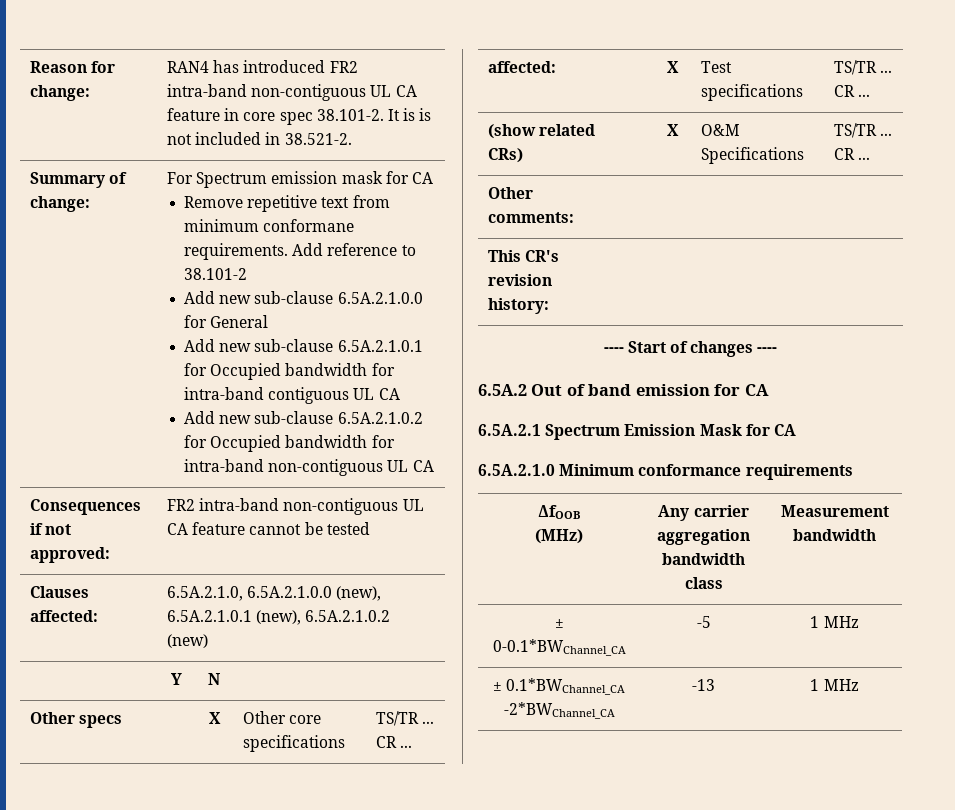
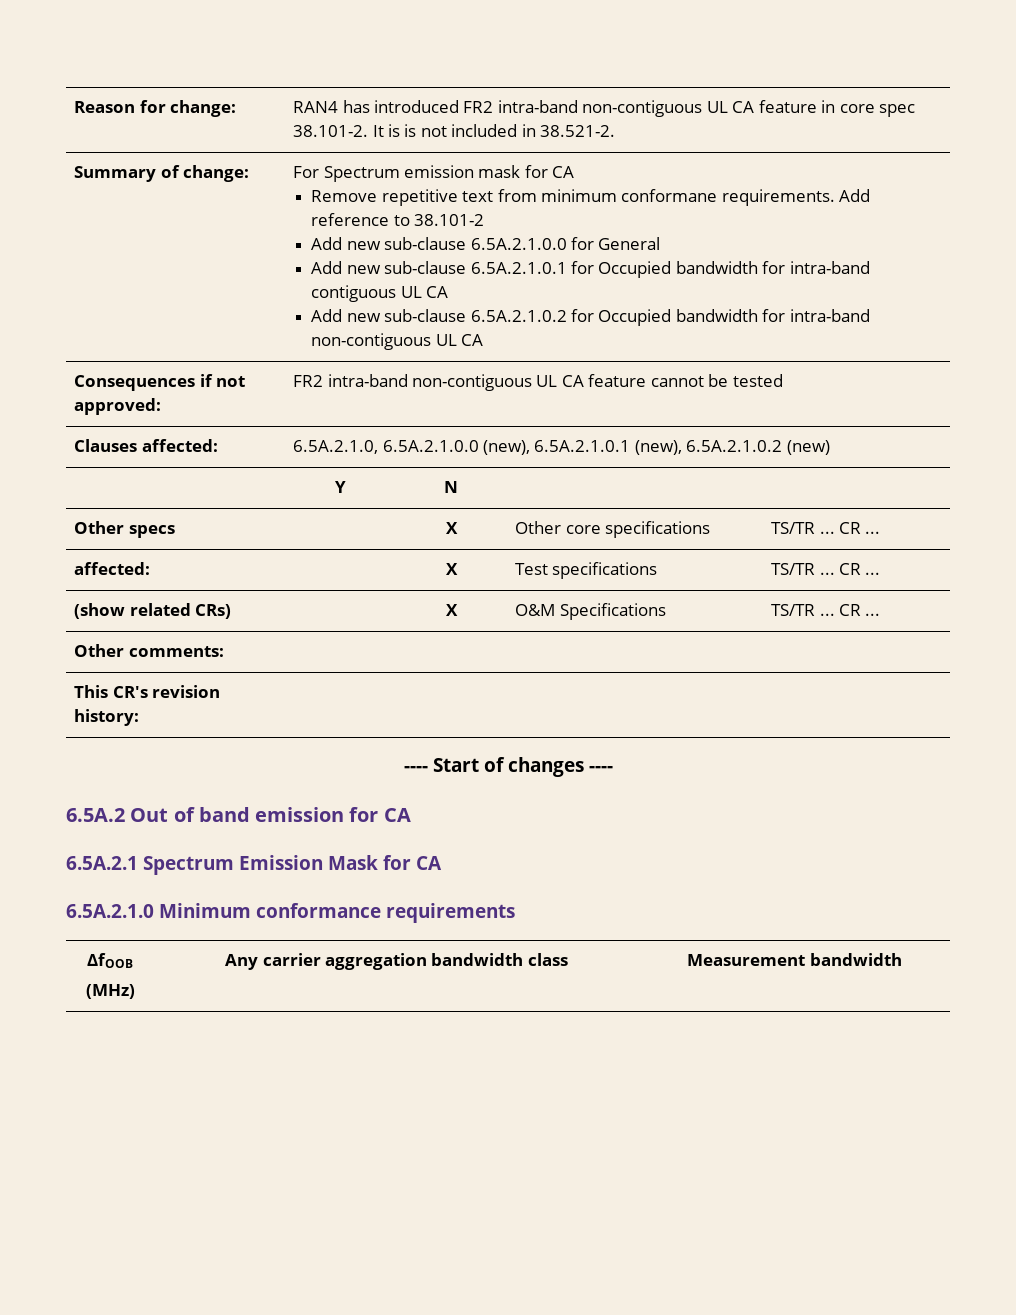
- ± 0-0.1*BWChannel_CA | -5 | 1 MHz
- ± 0.1*BWChannel_CA -2*BWChannel_CA | -13 | 1 MHz

